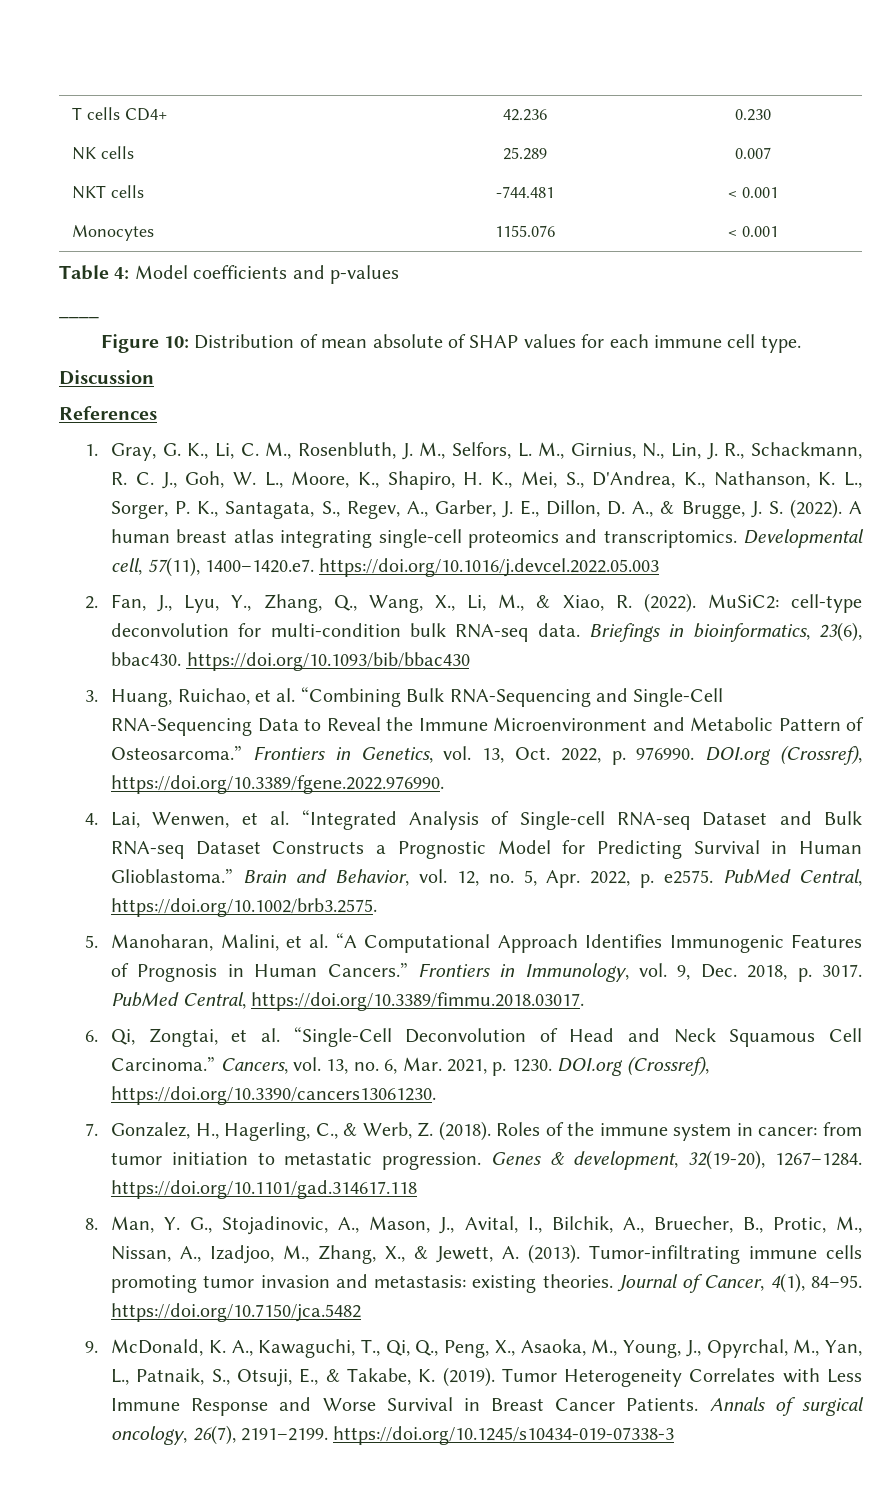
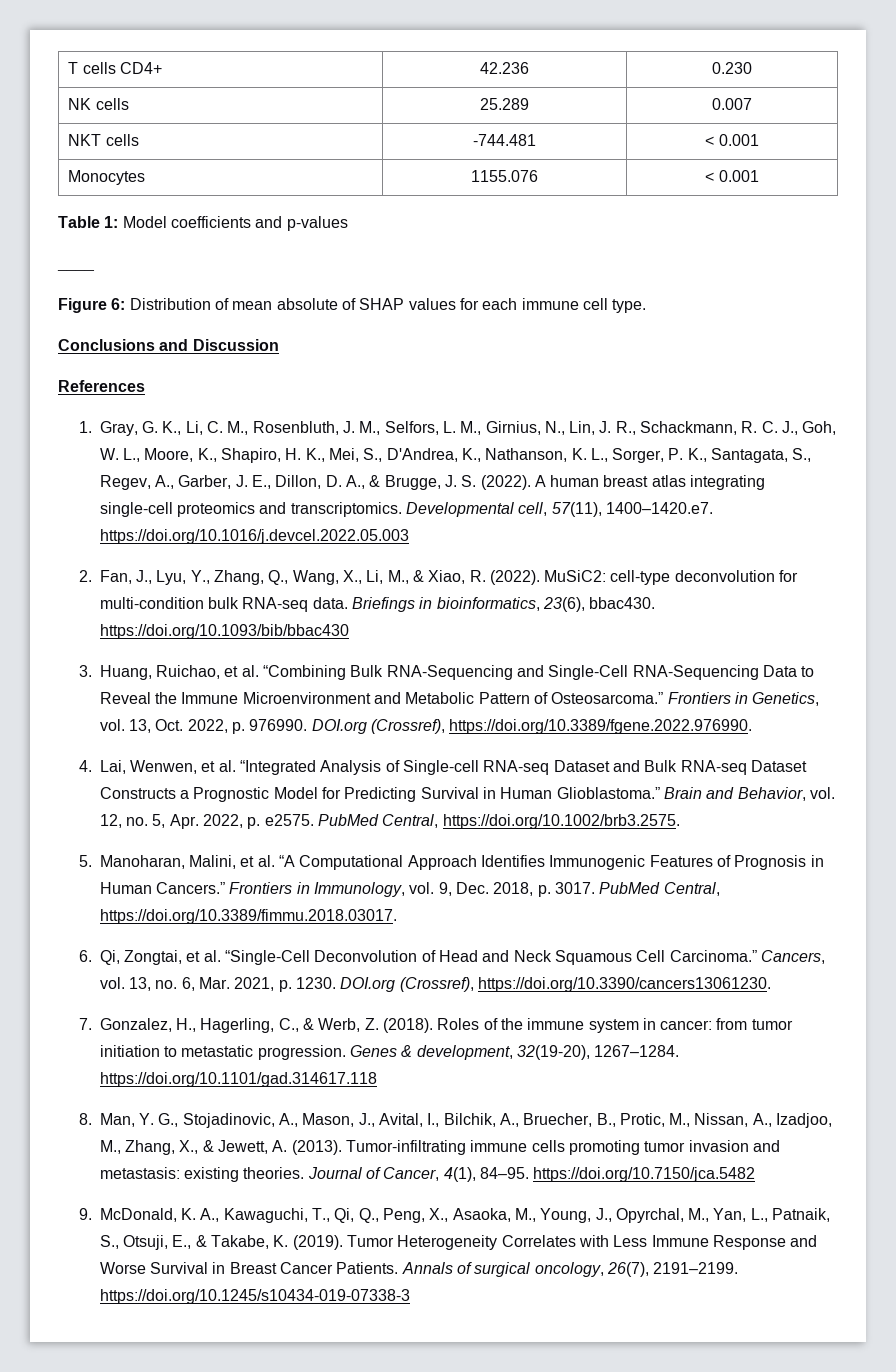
- Table 4: Model coefficients and p-values
+ Table 1: Model coefficients and p-values
- Figure 10: Distribution of mean absolute of SHAP values for each immune cell type.
+ Figure 6: Distribution of mean absolute of SHAP values for each immune cell type.
- Discussion
+ Conclusions and Discussion

